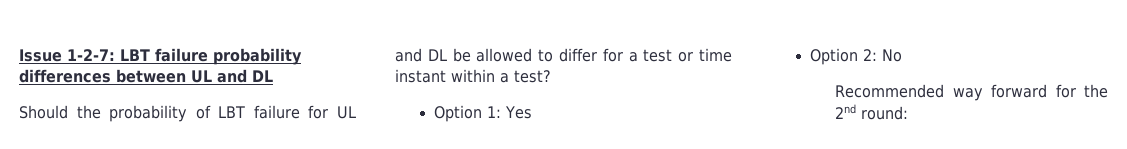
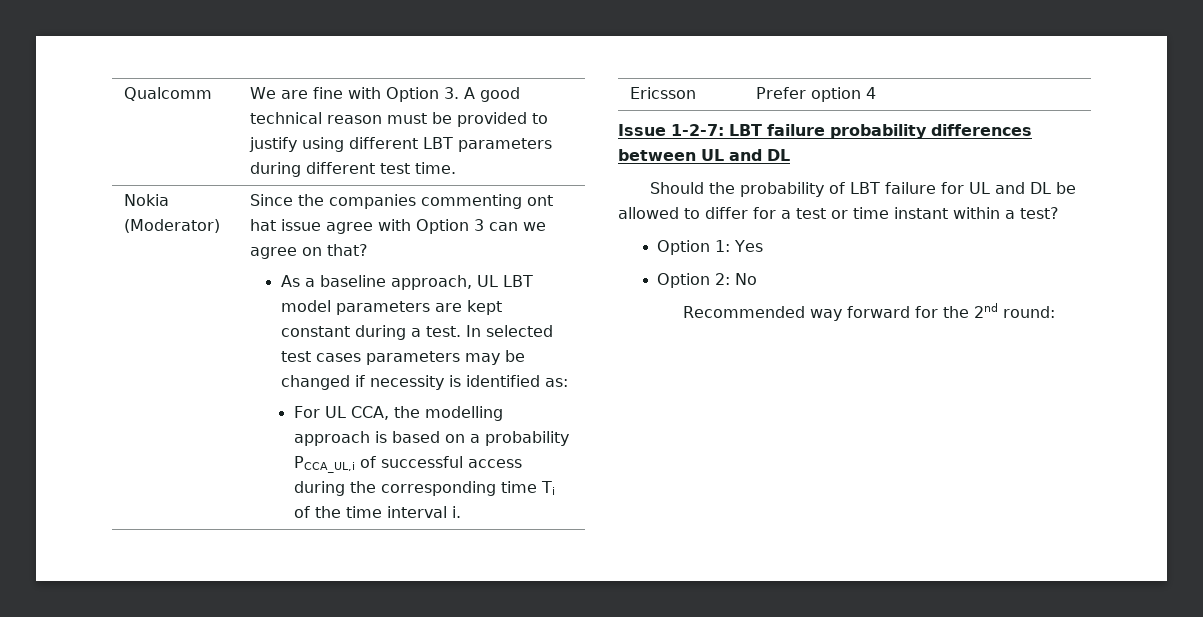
+ Qualcomm | We are fine with Option 3. A good technical reason must be provided to justify using different LBT parameters during different test time.
+ Nokia (Moderator) | Since the companies commenting ont hat issue agree with Option 3 can we agree on that?
+ As a baseline approach, UL LBT model parameters are kept constant during a test. In selected test cases parameters may be changed if necessity is identified as:
+ For UL CCA, the modelling approach is based on a probability PCCA_UL,i of successful access during the corresponding time Ti of the time interval i.
+ Ericsson | Prefer option 4

